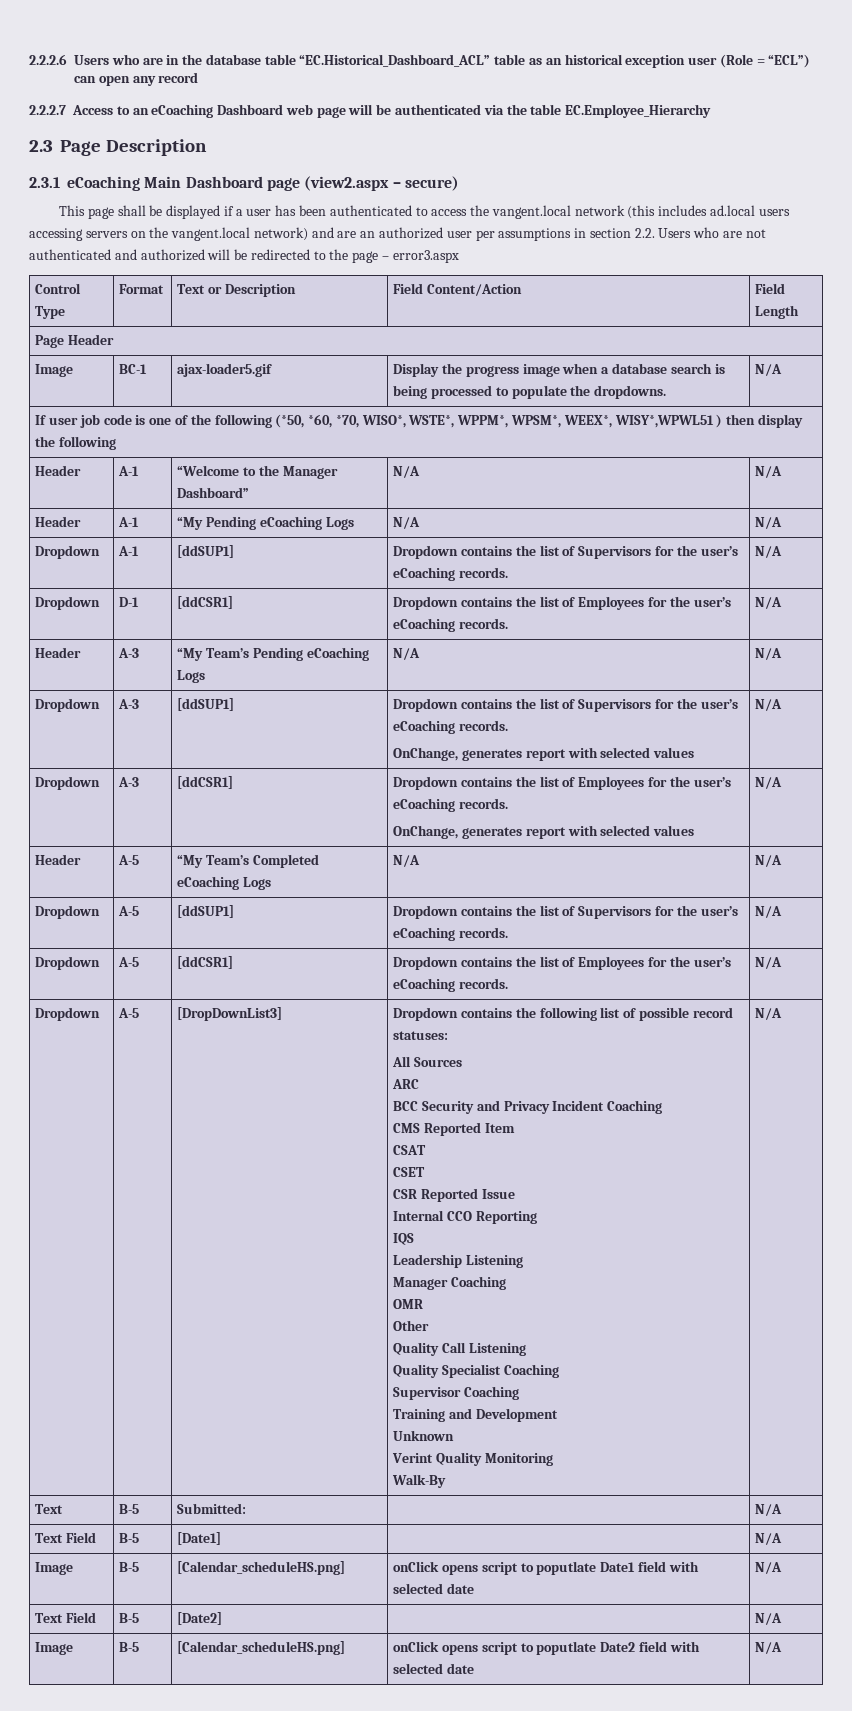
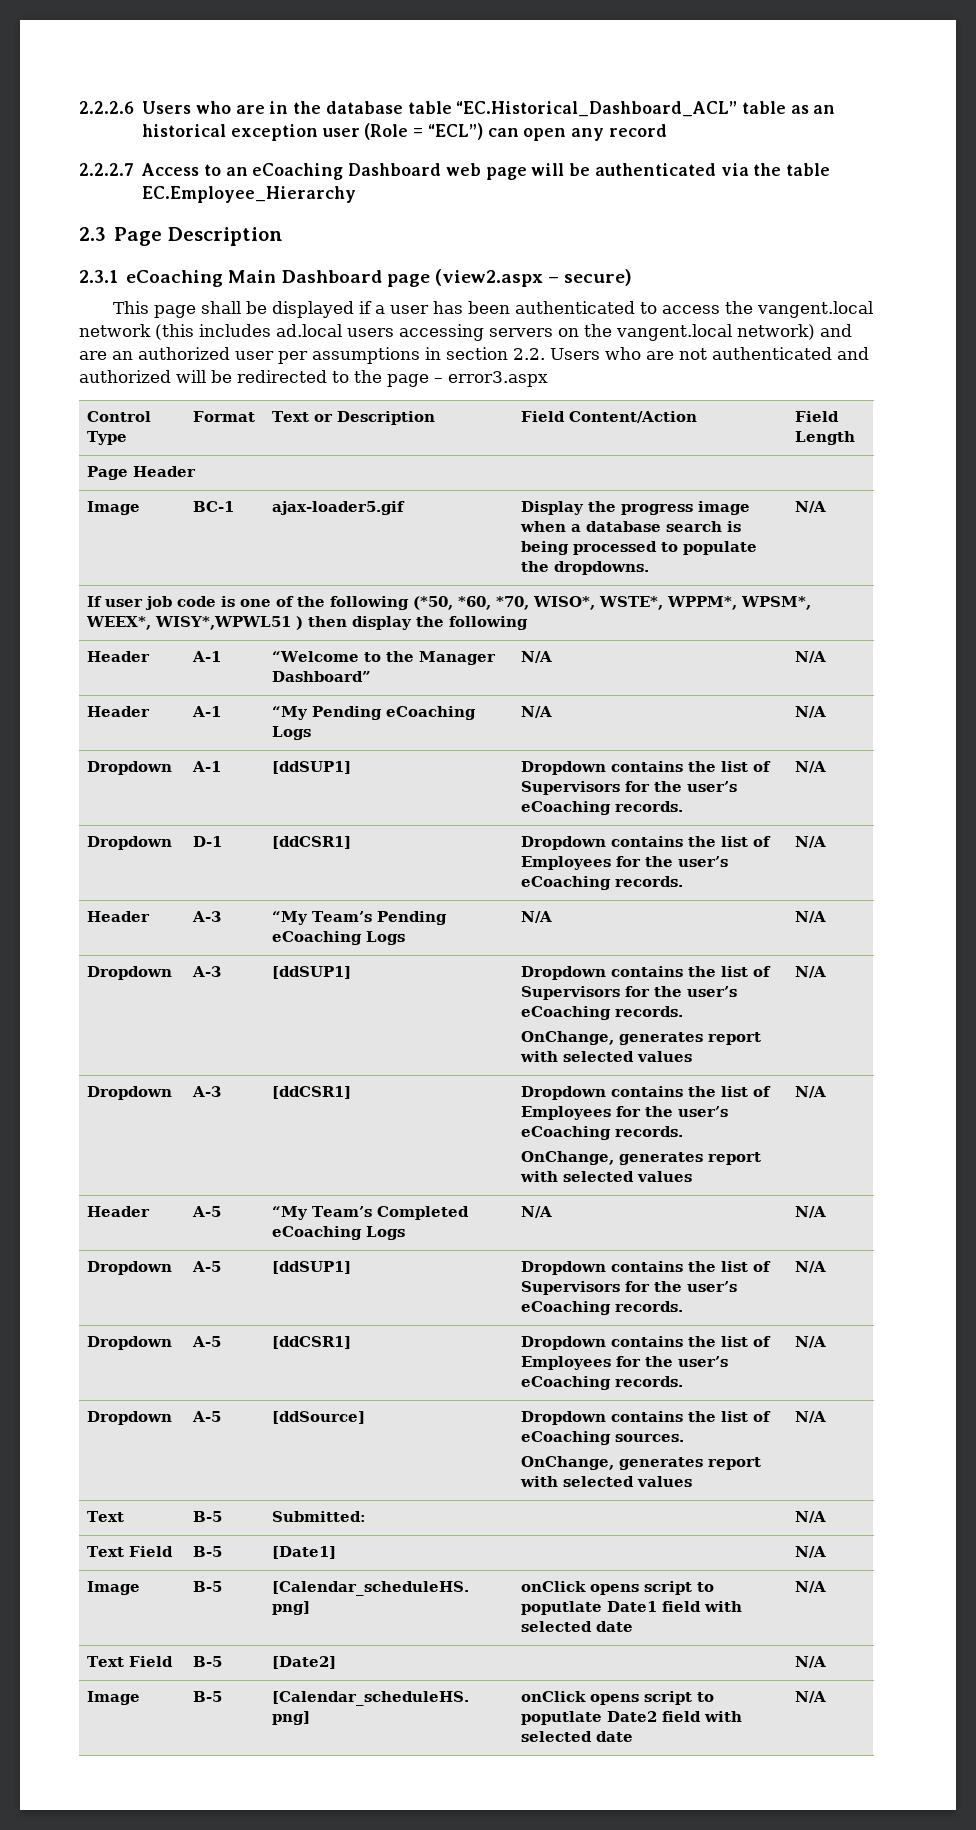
- [DropDownList3] | Dropdown contains the following list of possible record statuses:
- All Sources
- ARC
- BCC Security and Privacy Incident Coaching
- CMS Reported Item
- CSAT
- CSET
- CSR Reported Issue
- Internal CCO Reporting
- IQS
- Leadership Listening
- Manager Coaching
- OMR
- Other
- Quality Call Listening
- Quality Specialist Coaching
- Supervisor Coaching
- Training and Development
- Unknown
- Verint Quality Monitoring
- Walk-By
+ [ddSource] | Dropdown contains the list of eCoaching sources.
+ OnChange, generates report with selected values

